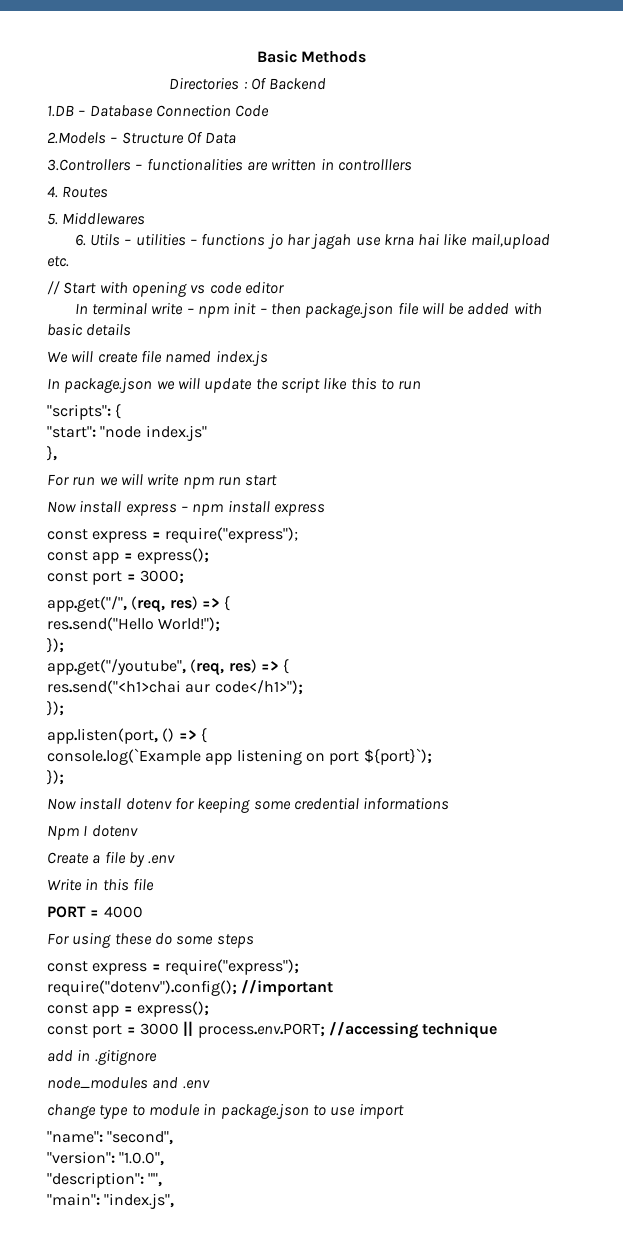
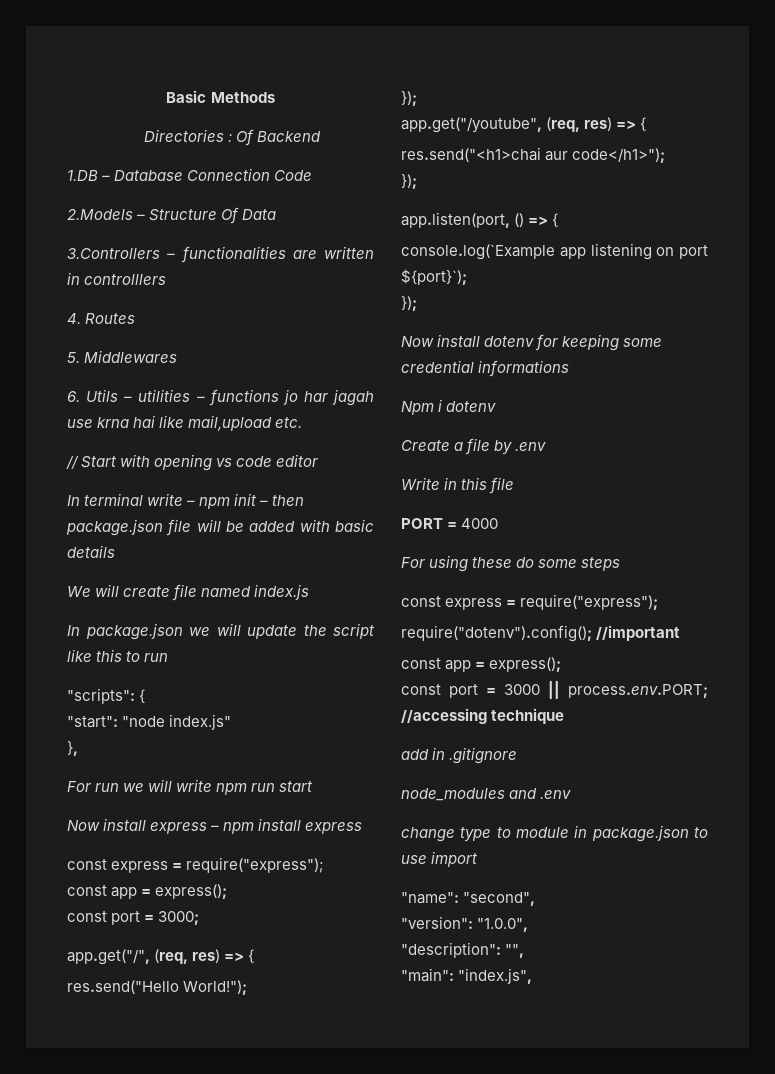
- Npm I dotenv
+ Npm i dotenv

